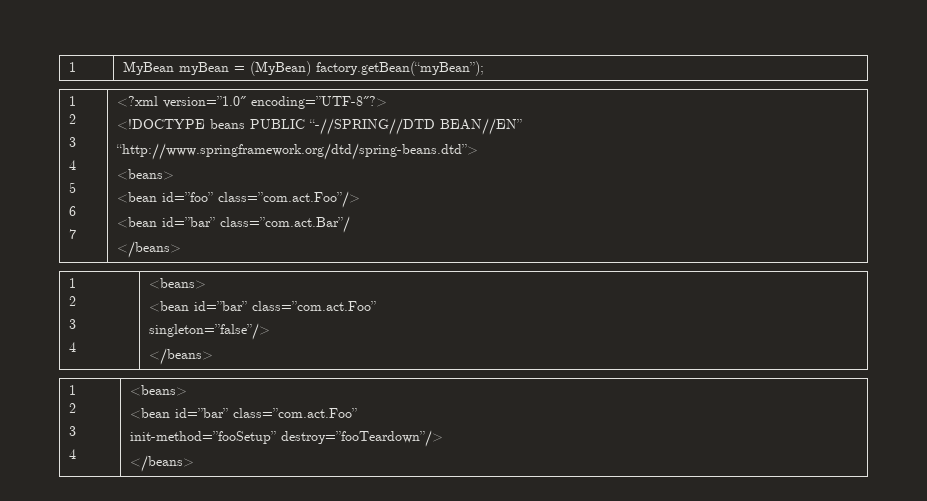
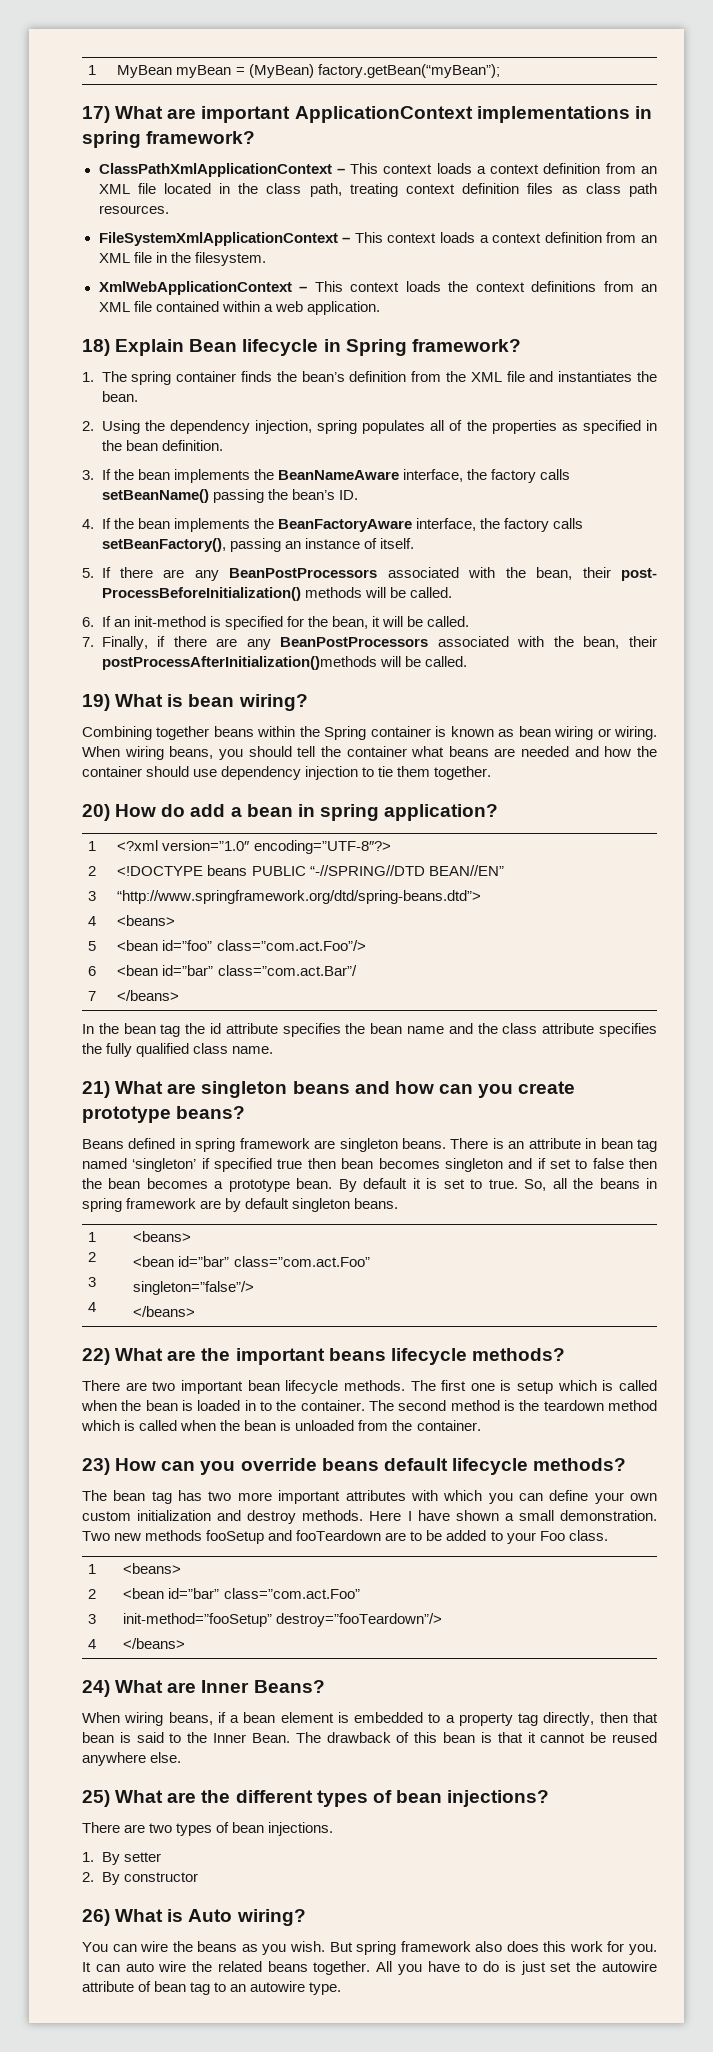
+ 17) What are important ApplicationContext implementations in spring framework?
+ ClassPathXmlApplicationContext – This context loads a context definition from an XML file located in the class path, treating context definition files as class path resources.
+ FileSystemXmlApplicationContext – This context loads a context definition from an XML file in the filesystem.
+ XmlWebApplicationContext – This context loads the context definitions from an XML file contained within a web application.
+ 18) Explain Bean lifecycle in Spring framework?
+ 1. The spring container finds the bean’s definition from the XML file and instantiates the bean.
+ 2. Using the dependency injection, spring populates all of the properties as specified in the bean definition.
+ 3. If the bean implements the BeanNameAware interface, the factory calls setBeanName() passing the bean’s ID.
+ 4. If the bean implements the BeanFactoryAware interface, the factory calls setBeanFactory(), passing an instance of itself.
+ 5. If there are any BeanPostProcessors associated with the bean, their post- ProcessBeforeInitialization() methods will be called.
+ 6. If an init-method is specified for the bean, it will be called.
+ 7. Finally, if there are any BeanPostProcessors associated with the bean, their postProcessAfterInitialization()methods will be called.
+ 19) What is bean wiring?
+ Combining together beans within the Spring container is known as bean wiring or wiring. When wiring beans, you should tell the container what beans are needed and how the container should use dependency injection to tie them together.
+ 20) How do add a bean in spring application?
+ In the bean tag the id attribute specifies the bean name and the class attribute specifies the fully qualified class name.
+ 21) What are singleton beans and how can you create prototype beans?
+ Beans defined in spring framework are singleton beans. There is an attribute in bean tag named ‘singleton’ if specified true then bean becomes singleton and if set to false then the bean becomes a prototype bean. By default it is set to true. So, all the beans in spring framework are by default singleton beans.
+ 22) What are the important beans lifecycle methods?
+ There are two important bean lifecycle methods. The first one is setup which is called when the bean is loaded in to the container. The second method is the teardown method which is called when the bean is unloaded from the container.
+ 23) How can you override beans default lifecycle methods?
+ The bean tag has two more important attributes with which you can define your own custom initialization and destroy methods. Here I have shown a small demonstration. Two new methods fooSetup and fooTeardown are to be added to your Foo class.
+ 24) What are Inner Beans?
+ When wiring beans, if a bean element is embedded to a property tag directly, then that bean is said to the Inner Bean. The drawback of this bean is that it cannot be reused anywhere else.
+ 25) What are the different types of bean injections?
+ There are two types of bean injections.
+ 1. By setter
+ 2. By constructor
+ 26) What is Auto wiring?
+ You can wire the beans as you wish. But spring framework also does this work for you. It can auto wire the related beans together. All you have to do is just set the autowire attribute of bean tag to an autowire type.

